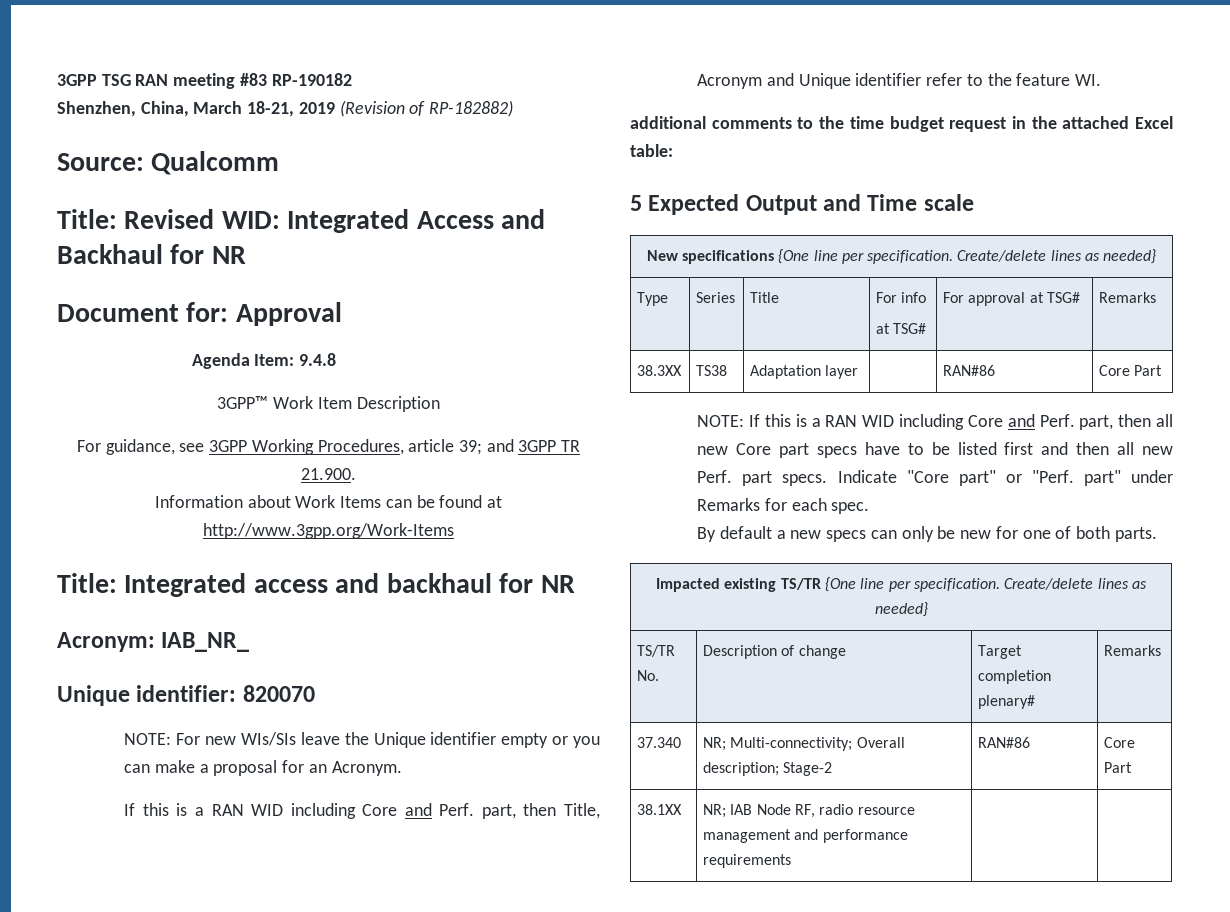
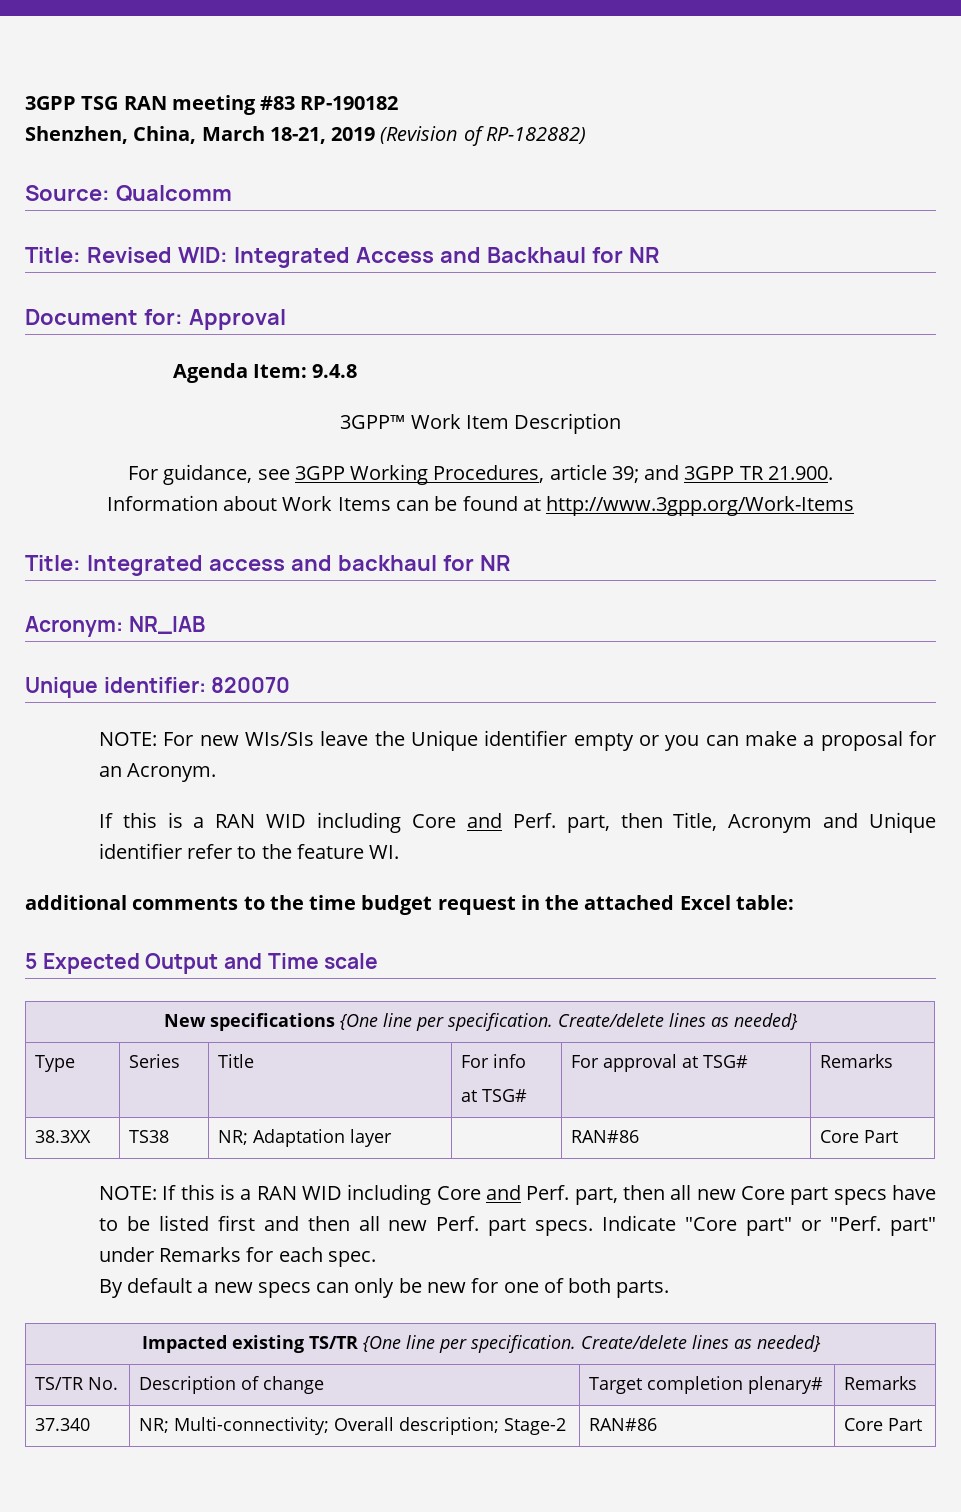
- Acronym: IAB_NR_
+ Acronym: NR_IAB
- 38.3XX | TS38 | Adaptation layer | | RAN#86 | Core Part
+ 38.3XX | TS38 | NR; Adaptation layer | | RAN#86 | Core Part
- 38.1XX | NR; IAB Node RF, radio resource management and performance requirements | |

